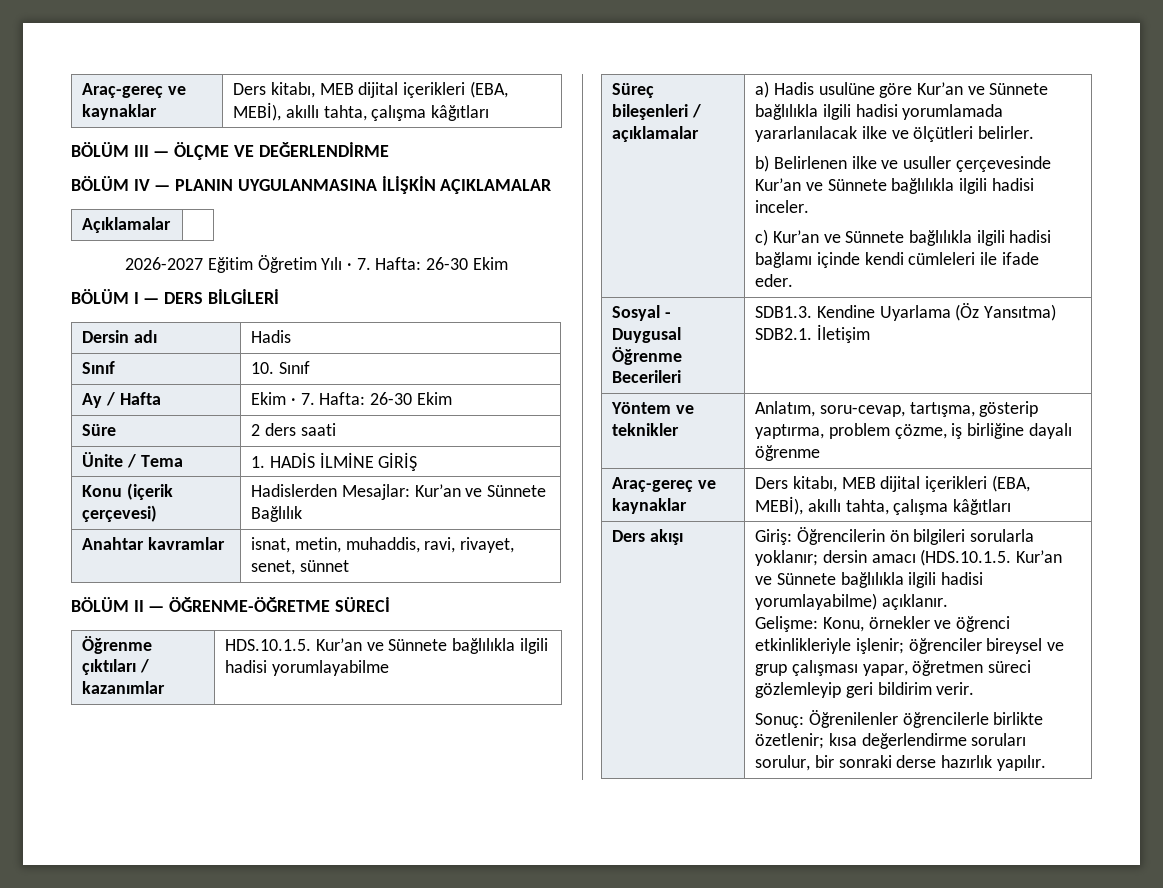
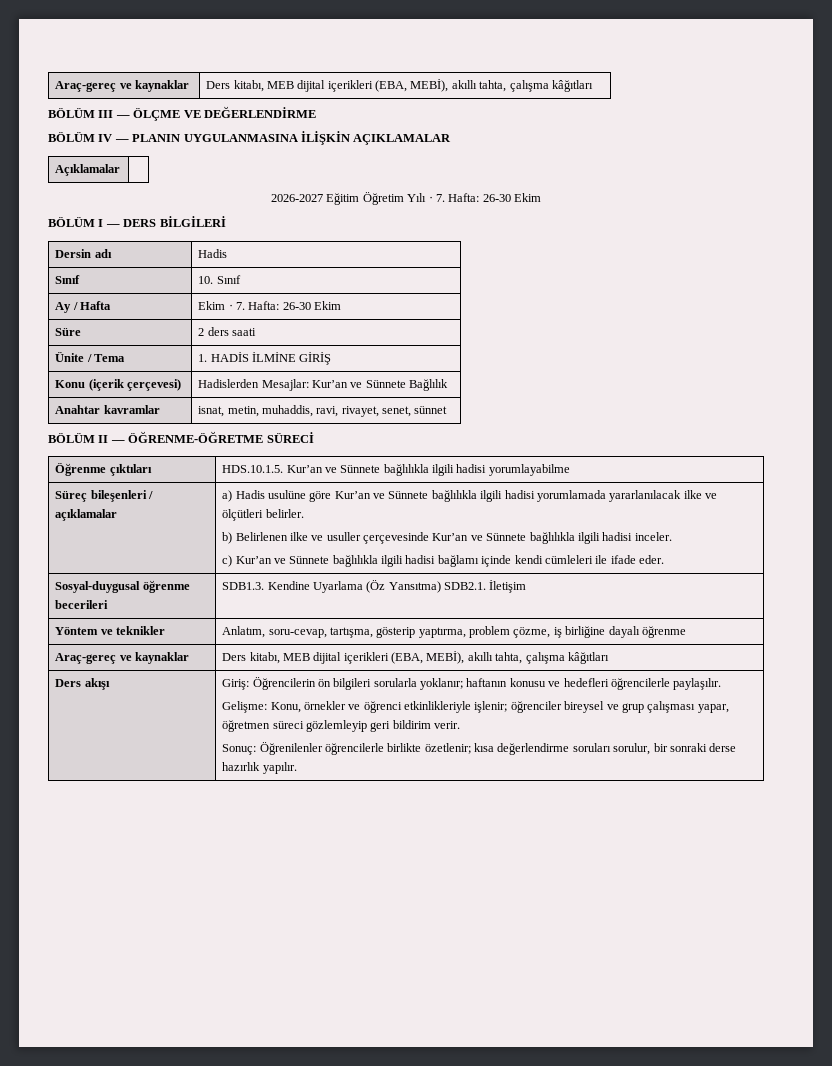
- Öğrenme çıktıları / kazanımlar | HDS.10.1.5. Kur’an ve Sünnete bağlılıkla ilgili hadisi yorumlayabilme
+ Öğrenme çıktıları | HDS.10.1.5. Kur’an ve Sünnete bağlılıkla ilgili hadisi yorumlayabilme
- Sosyal - Duygusal Öğrenme Becerileri | SDB1.3. Kendine Uyarlama (Öz Yansıtma) SDB2.1. İletişim
+ Sosyal-duygusal öğrenme becerileri | SDB1.3. Kendine Uyarlama (Öz Yansıtma) SDB2.1. İletişim
- Giriş: Öğrencilerin ön bilgileri sorularla yoklanır; dersin amacı (HDS.10.1.5. Kur’an ve Sünnete bağlılıkla ilgili hadisi yorumlayabilme) açıklanır.
+ Giriş: Öğrencilerin ön bilgileri sorularla yoklanır; haftanın konusu ve hedefleri öğrencilerle paylaşılır.

